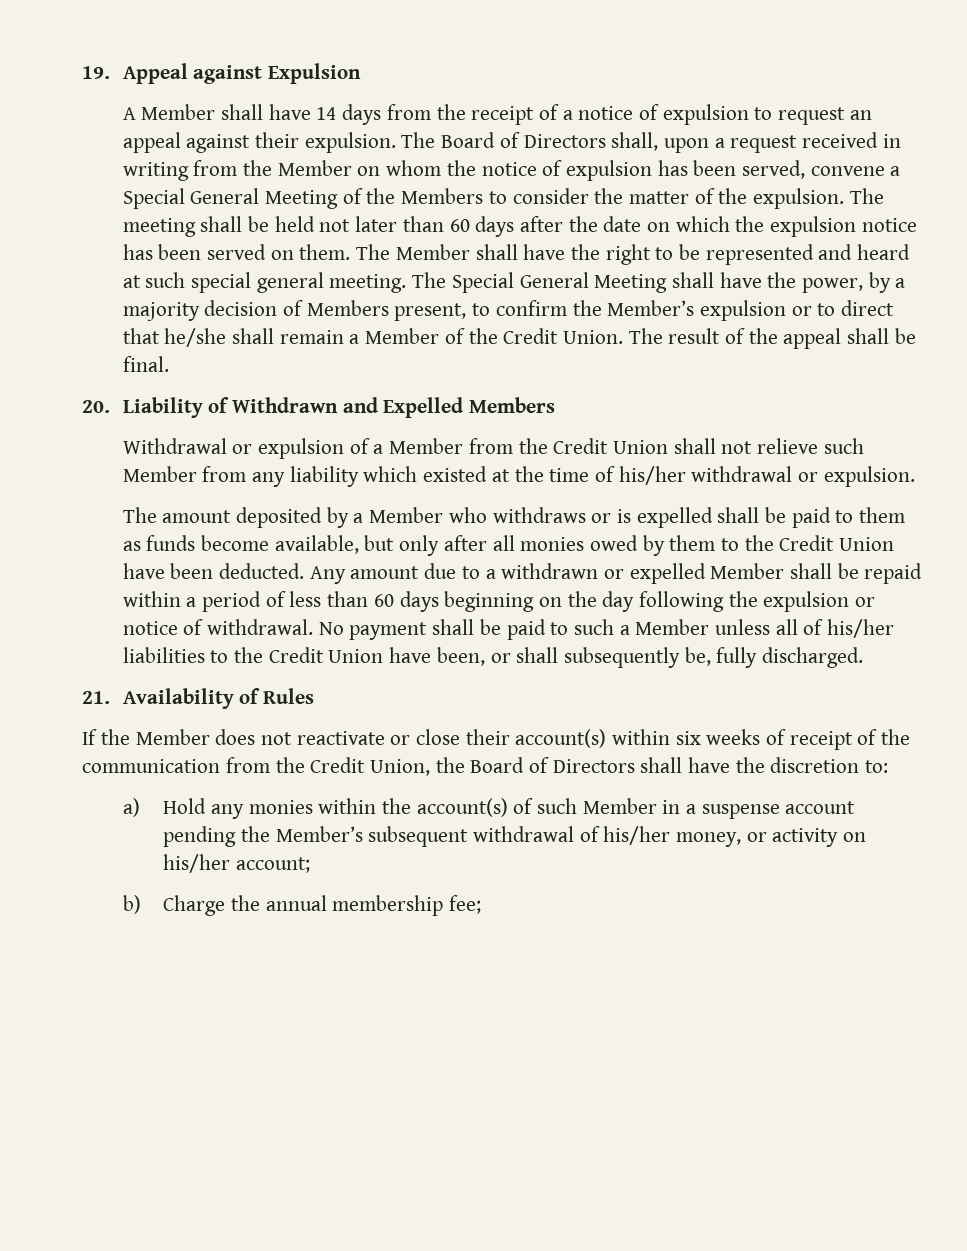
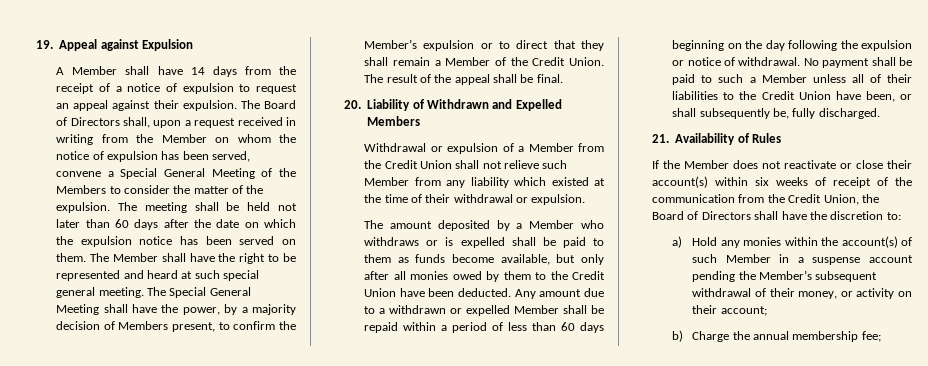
- The Special General Meeting shall have the power, by a majority decision of Members present, to confirm the Member’s expulsion or to direct that he/she shall remain a Member of the Credit Union.
+ The Special General Meeting shall have the power, by a majority decision of Members present, to confirm the Member’s expulsion or to direct that they shall remain a Member of the Credit Union.
- Withdrawal or expulsion of a Member from the Credit Union shall not relieve such Member from any liability which existed at the time of his/her withdrawal or expulsion.
+ Withdrawal or expulsion of a Member from the Credit Union shall not relieve such Member from any liability which existed at the time of their withdrawal or expulsion.
- No payment shall be paid to such a Member unless all of his/her liabilities to the Credit Union have been, or shall subsequently be, fully discharged.
+ No payment shall be paid to such a Member unless all of their liabilities to the Credit Union have been, or shall subsequently be, fully discharged.
- a) Hold any monies within the account(s) of such Member in a suspense account pending the Member’s subsequent withdrawal of his/her money, or activity on his/her account;
+ a) Hold any monies within the account(s) of such Member in a suspense account pending the Member’s subsequent withdrawal of their money, or activity on their account;

